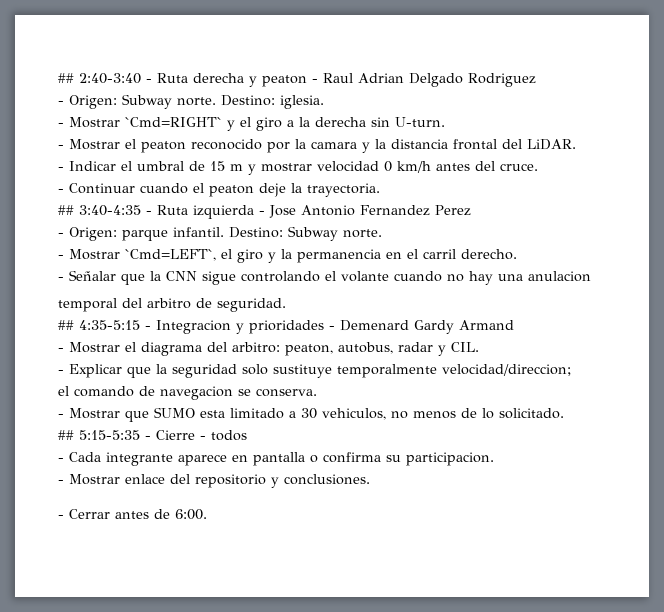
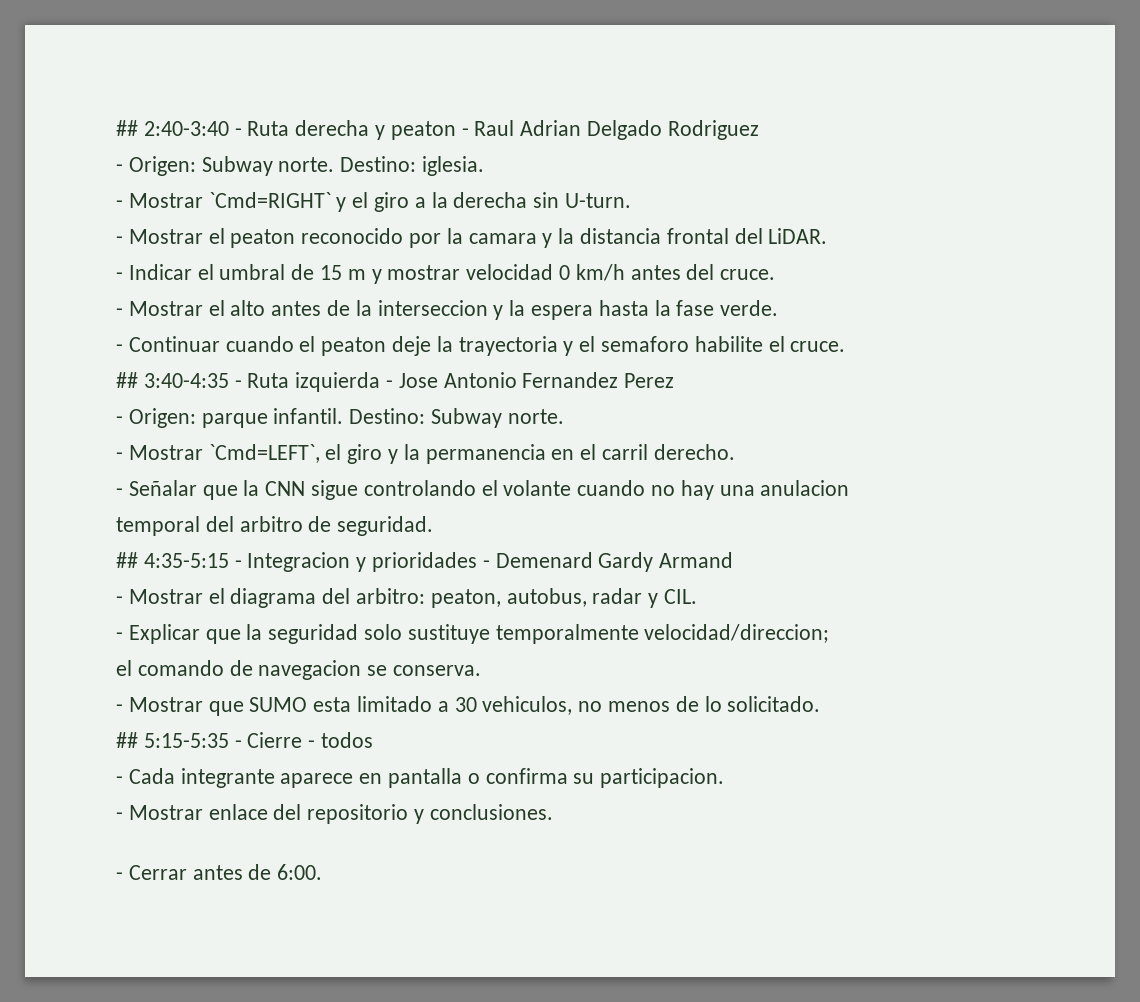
+ - Mostrar el alto antes de la interseccion y la espera hasta la fase verde.
- - Continuar cuando el peaton deje la trayectoria.
+ - Continuar cuando el peaton deje la trayectoria y el semaforo habilite el cruce.

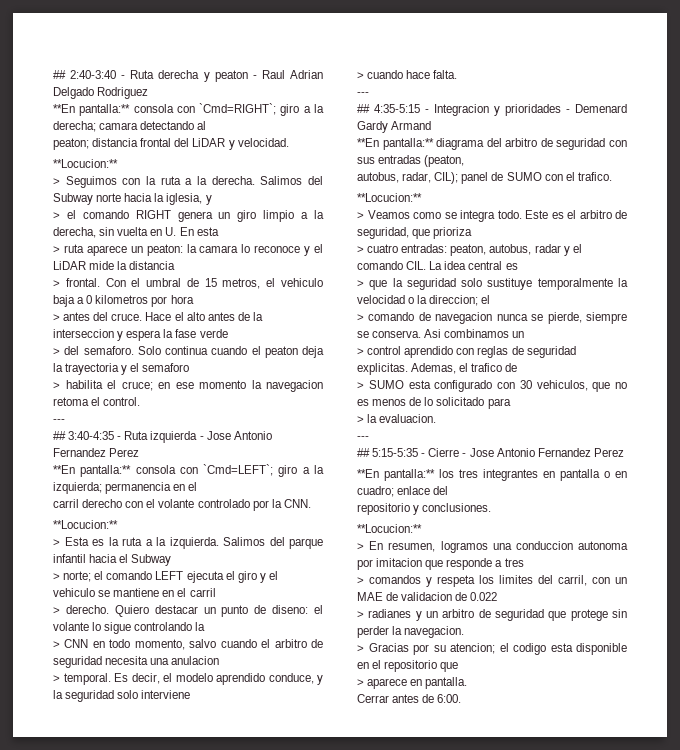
- - Origen: Subway norte. Destino: iglesia.
- - Mostrar `Cmd=RIGHT` y el giro a la derecha sin U-turn.
- - Mostrar el peaton reconocido por la camara y la distancia frontal del LiDAR.
- - Indicar el umbral de 15 m y mostrar velocidad 0 km/h antes del cruce.
- - Mostrar el alto antes de la interseccion y la espera hasta la fase verde.
- - Continuar cuando el peaton deje la trayectoria y el semaforo habilite el cruce.
+ **En pantalla:** consola con `Cmd=RIGHT`; giro a la derecha; camara detectando al
+ peaton; distancia frontal del LiDAR y velocidad.
+ **Locucion:**
+ > Seguimos con la ruta a la derecha. Salimos del Subway norte hacia la iglesia, y
+ > el comando RIGHT genera un giro limpio a la derecha, sin vuelta en U. En esta
+ > ruta aparece un peaton: la camara lo reconoce y el LiDAR mide la distancia
+ > frontal. Con el umbral de 15 metros, el vehiculo baja a 0 kilometros por hora
+ > antes del cruce. Hace el alto antes de la interseccion y espera la fase verde
+ > del semaforo. Solo continua cuando el peaton deja la trayectoria y el semaforo
+ > habilita el cruce; en ese momento la navegacion retoma el control.
+ ---
- - Origen: parque infantil. Destino: Subway norte.
- - Mostrar `Cmd=LEFT`, el giro y la permanencia en el carril derecho.
- - Señalar que la CNN sigue controlando el volante cuando no hay una anulacion
- temporal del arbitro de seguridad.
+ **En pantalla:** consola con `Cmd=LEFT`; giro a la izquierda; permanencia en el
+ carril derecho con el volante controlado por la CNN.
+ **Locucion:**
+ > Esta es la ruta a la izquierda. Salimos del parque infantil hacia el Subway
+ > norte; el comando LEFT ejecuta el giro y el vehiculo se mantiene en el carril
+ > derecho. Quiero destacar un punto de diseno: el volante lo sigue controlando la
+ > CNN en todo momento, salvo cuando el arbitro de seguridad necesita una anulacion
+ > temporal. Es decir, el modelo aprendido conduce, y la seguridad solo interviene
+ > cuando hace falta.
+ ---
- - Mostrar el diagrama del arbitro: peaton, autobus, radar y CIL.
- - Explicar que la seguridad solo sustituye temporalmente velocidad/direccion;
- el comando de navegacion se conserva.
- - Mostrar que SUMO esta limitado a 30 vehiculos, no menos de lo solicitado.
+ **En pantalla:** diagrama del arbitro de seguridad con sus entradas (peaton,
+ autobus, radar, CIL); panel de SUMO con el trafico.
+ **Locucion:**
+ > Veamos como se integra todo. Este es el arbitro de seguridad, que prioriza
+ > cuatro entradas: peaton, autobus, radar y el comando CIL. La idea central es
+ > que la seguridad solo sustituye temporalmente la velocidad o la direccion; el
+ > comando de navegacion nunca se pierde, siempre se conserva. Asi combinamos un
+ > control aprendido con reglas de seguridad explicitas. Ademas, el trafico de
+ > SUMO esta configurado con 30 vehiculos, que no es menos de lo solicitado para
+ > la evaluacion.
+ ---
- ## 5:15-5:35 - Cierre - todos
- - Cada integrante aparece en pantalla o confirma su participacion.
- - Mostrar enlace del repositorio y conclusiones.
- - Cerrar antes de 6:00.
+ ## 5:15-5:35 - Cierre - Jose Antonio Fernandez Perez
+ **En pantalla:** los tres integrantes en pantalla o en cuadro; enlace del
+ repositorio y conclusiones.
+ **Locucion:**
+ > En resumen, logramos una conduccion autonoma por imitacion que responde a tres
+ > comandos y respeta los limites del carril, con un MAE de validacion de 0.022
+ > radianes y un arbitro de seguridad que protege sin perder la navegacion.
+ > Gracias por su atencion; el codigo esta disponible en el repositorio que
+ > aparece en pantalla.
+ Cerrar antes de 6:00.

